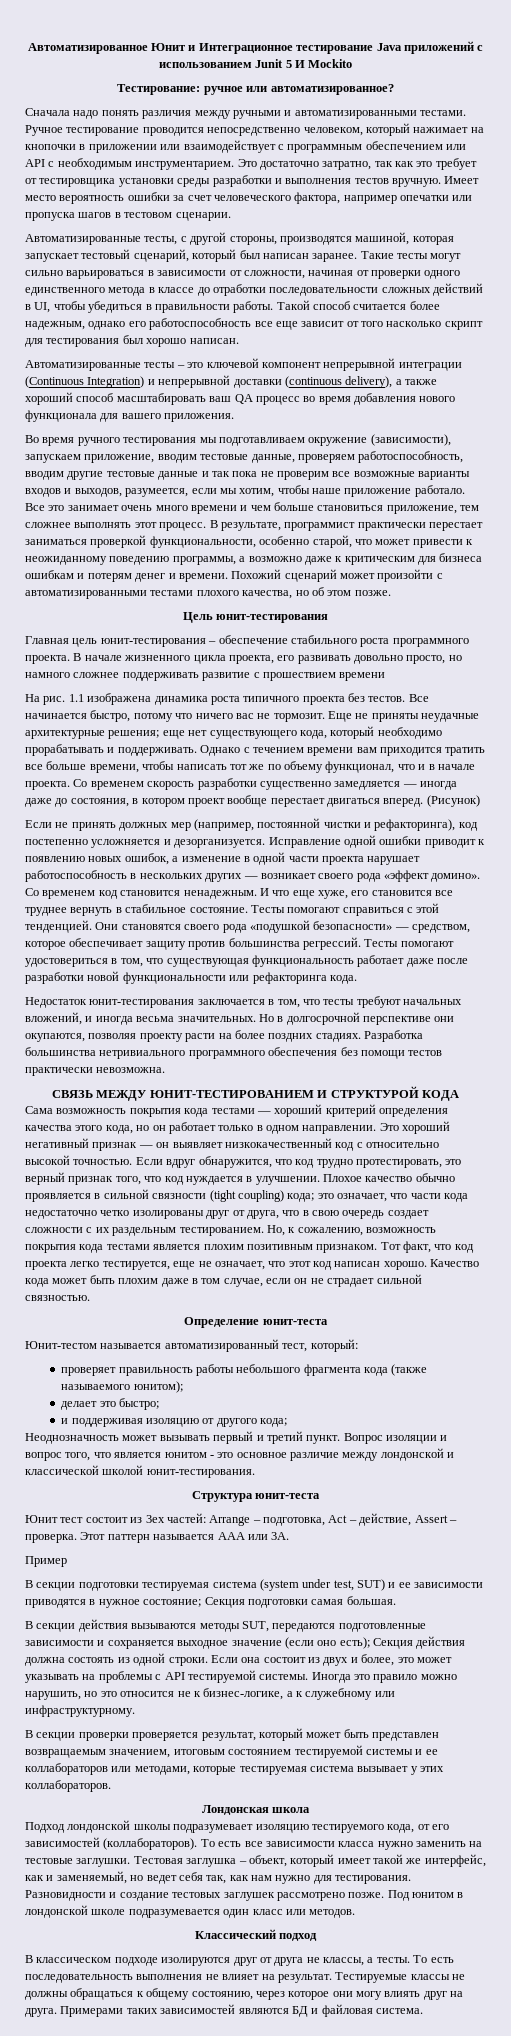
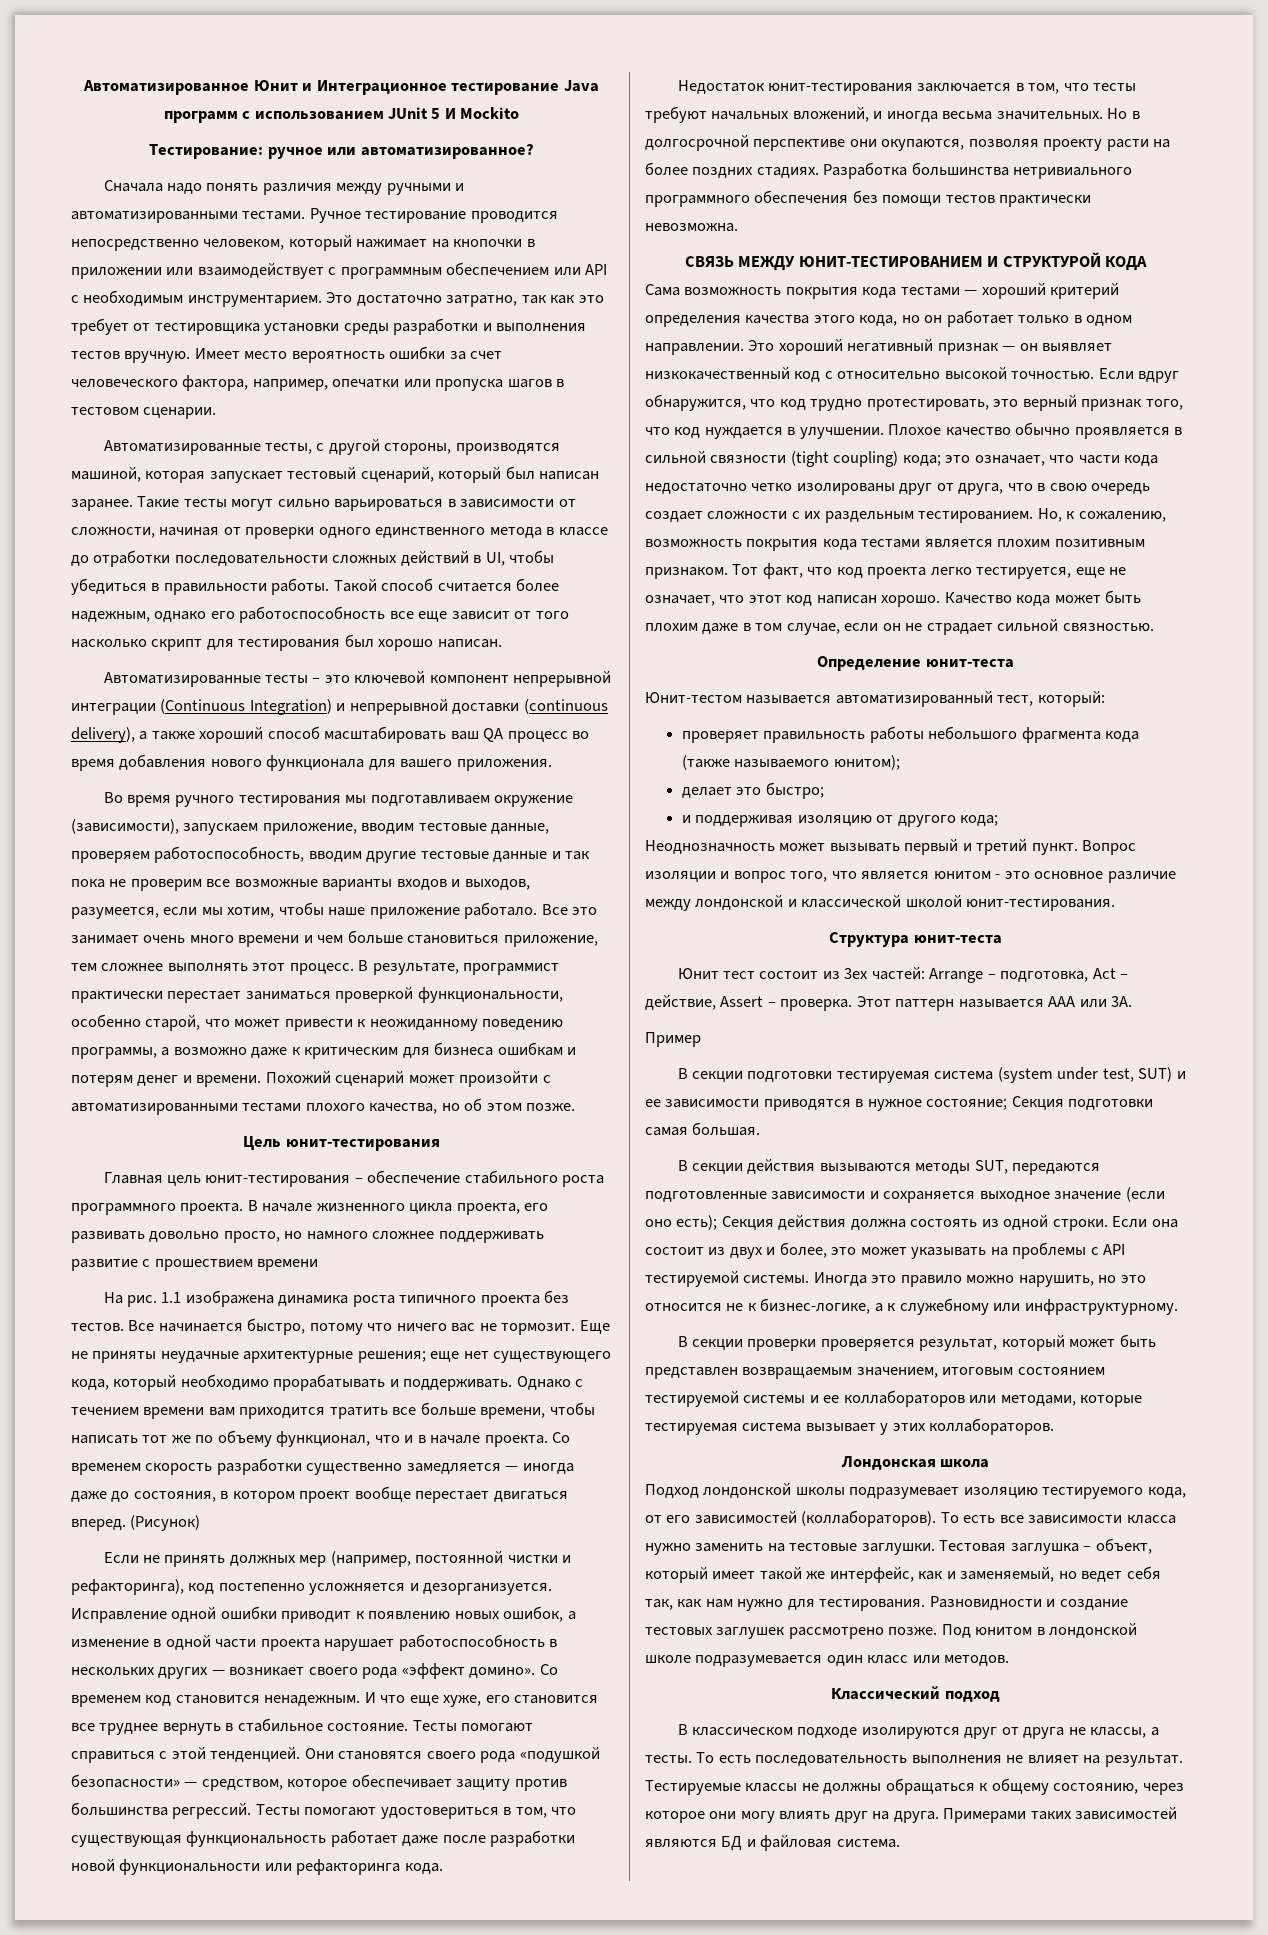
- Автоматизированное Юнит и Интеграционное тестирование Java приложений с использованием Junit 5 И Mockito
+ Автоматизированное Юнит и Интеграционное тестирование Java программ с использованием JUnit 5 И Mockito
- Имеет место вероятность ошибки за счет человеческого фактора, например опечатки или пропуска шагов в тестовом сценарии.
+ Имеет место вероятность ошибки за счет человеческого фактора, например, опечатки или пропуска шагов в тестовом сценарии.

